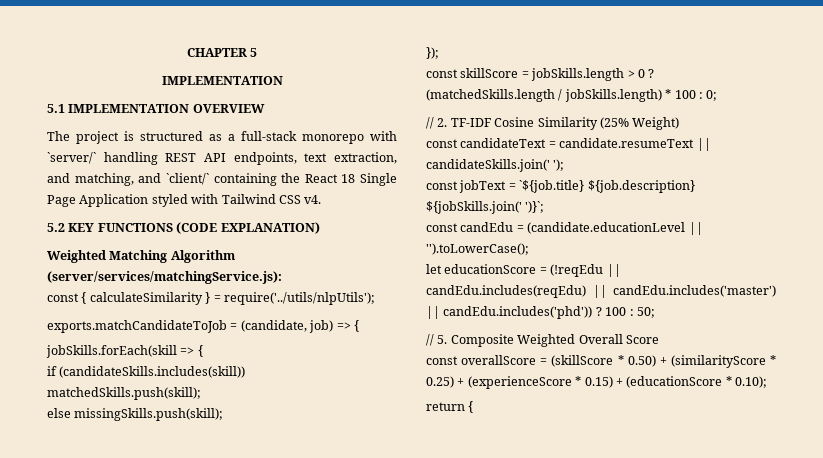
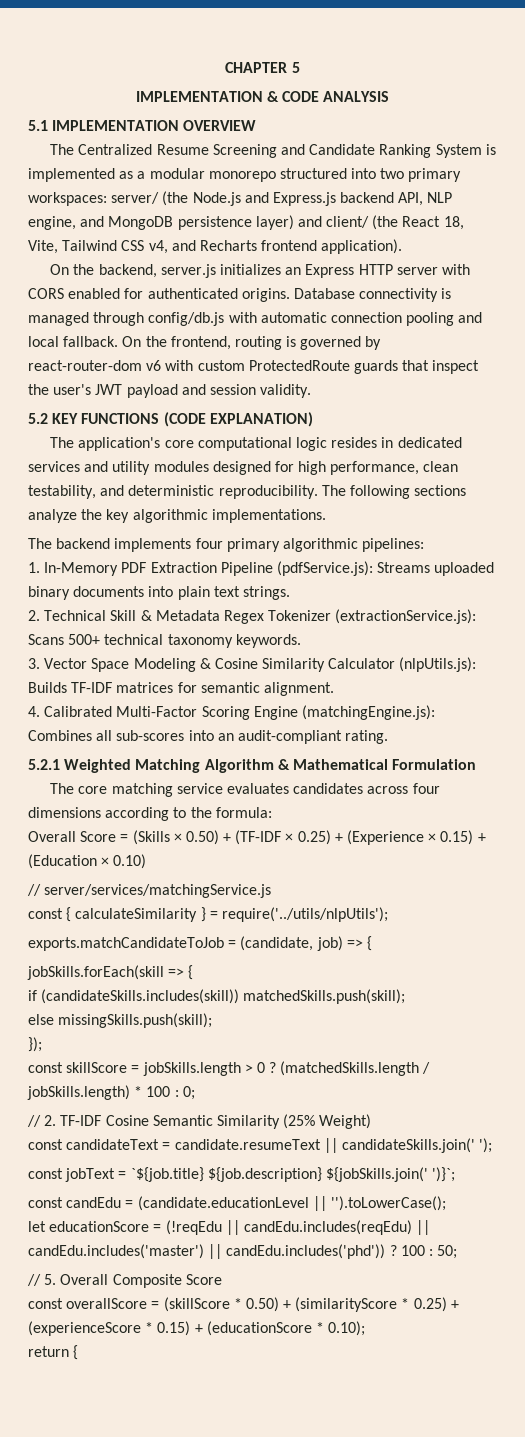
  CHAPTER 5
- IMPLEMENTATION
+ IMPLEMENTATION & CODE ANALYSIS
- The project is structured as a full-stack monorepo with `server/` handling REST API endpoints, text extraction, and matching, and `client/` containing the React 18 Single Page Application styled with Tailwind CSS v4.
+ The Centralized Resume Screening and Candidate Ranking System is implemented as a modular monorepo structured into two primary workspaces: server/ (the Node.js and Express.js backend API, NLP engine, and MongoDB persistence layer) and client/ (the React 18, Vite, Tailwind CSS v4, and Recharts frontend application).
+ On the backend, server.js initializes an Express HTTP server with CORS enabled for authenticated origins. Database connectivity is managed through config/db.js with automatic connection pooling and local fallback. On the frontend, routing is governed by react-router-dom v6 with custom ProtectedRoute guards that inspect the user's JWT payload and session validity.
- Weighted Matching Algorithm (server/services/matchingService.js):
+ The application's core computational logic resides in dedicated services and utility modules designed for high performance, clean testability, and deterministic reproducibility. The following sections analyze the key algorithmic implementations.
+ The backend implements four primary algorithmic pipelines:
+ 1. In-Memory PDF Extraction Pipeline (pdfService.js): Streams uploaded binary documents into plain text strings.
+ 2. Technical Skill & Metadata Regex Tokenizer (extractionService.js): Scans 500+ technical taxonomy keywords.
+ 3. Vector Space Modeling & Cosine Similarity Calculator (nlpUtils.js): Builds TF-IDF matrices for semantic alignment.
+ 4. Calibrated Multi-Factor Scoring Engine (matchingEngine.js): Combines all sub-scores into an audit-compliant rating.
+ 5.2.1 Weighted Matching Algorithm & Mathematical Formulation
+ The core matching service evaluates candidates across four dimensions according to the formula:
+ Overall Score = (Skills × 0.50) + (TF-IDF × 0.25) + (Experience × 0.15) + (Education × 0.10)
+ // server/services/matchingService.js
- // 2. TF-IDF Cosine Similarity (25% Weight)
+ // 2. TF-IDF Cosine Semantic Similarity (25% Weight)
- // 5. Composite Weighted Overall Score
+ // 5. Overall Composite Score

